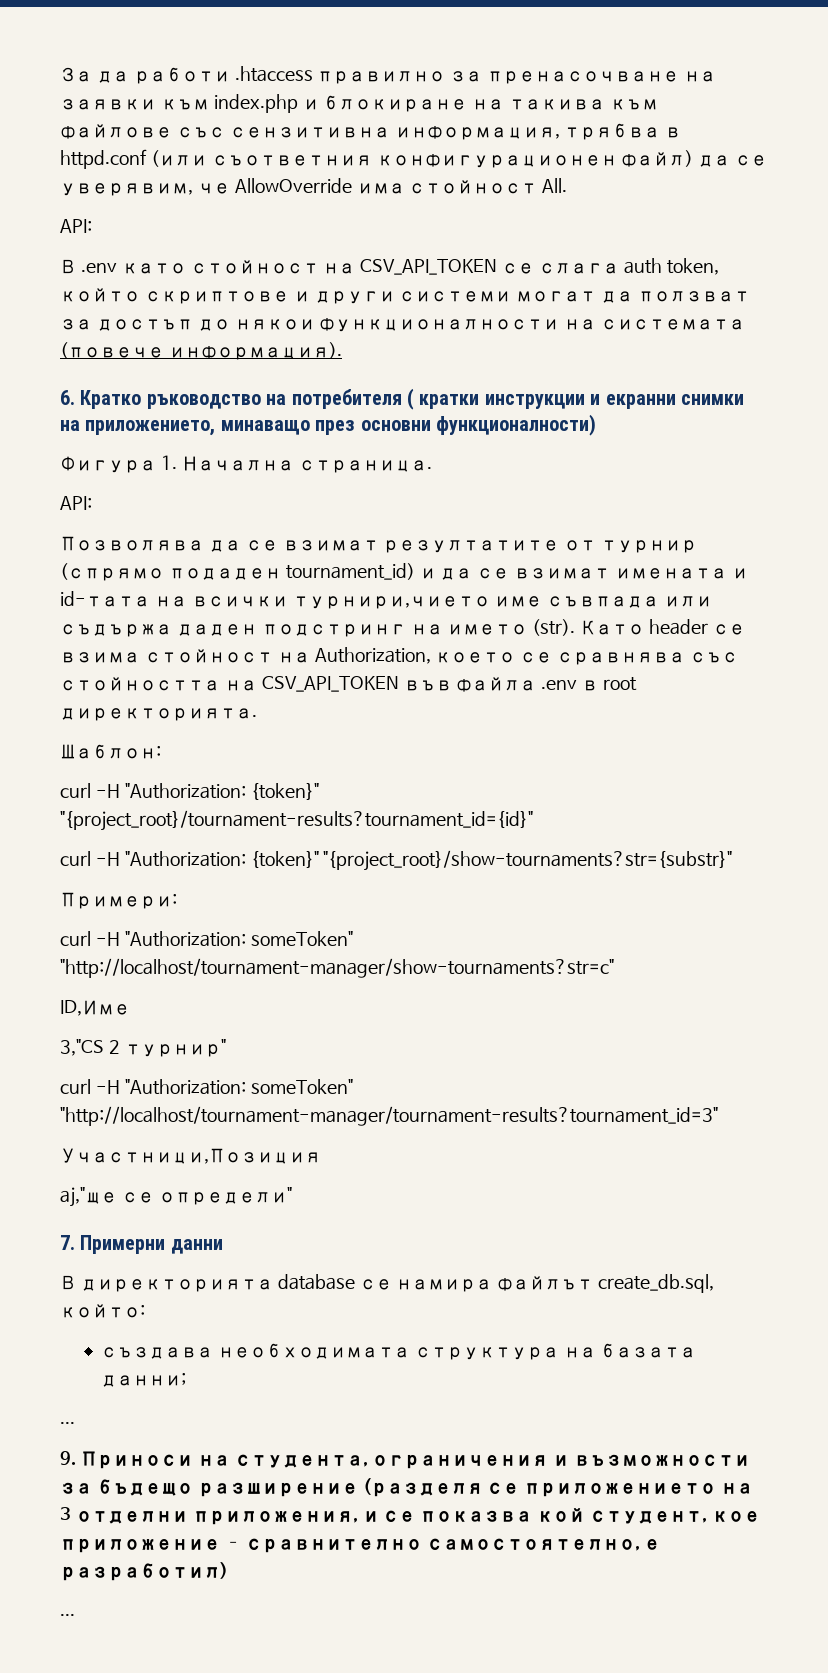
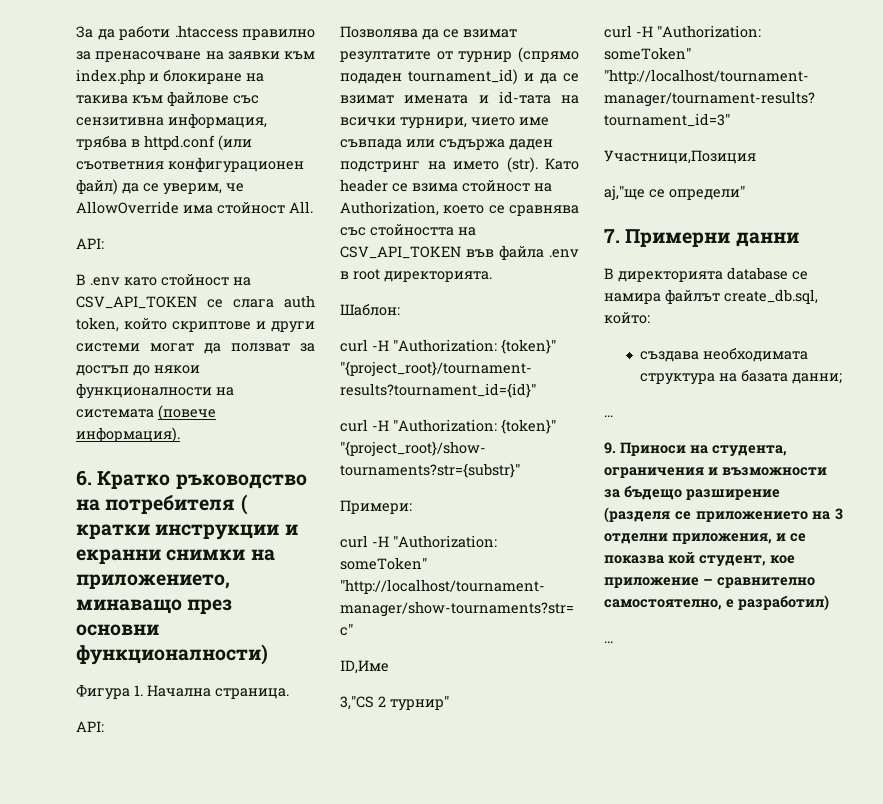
- За да работи .htaccess правилно за пренасочване на заявки към index.php и блокиране на такива към файлове със сензитивна информация, трябва в httpd.conf (или съответния конфигурационен файл) да се уверявим, че AllowOverride има стойност All.
+ За да работи .htaccess правилно за пренасочване на заявки към index.php и блокиране на такива към файлове със сензитивна информация, трябва в httpd.conf (или съответния конфигурационен файл) да се уверим, че AllowOverride има стойност All.
- Позволява да се взимат резултатите от турнир (спрямо подаден tournament_id) и да се взимат имената и id-тата на всички турнири,чието име съвпада или съдържа даден подстринг на името (str).
+ Позволява да се взимат резултатите от турнир (спрямо подаден tournament_id) и да се взимат имената и id-тата на всички турнири, чието име съвпада или съдържа даден подстринг на името (str).

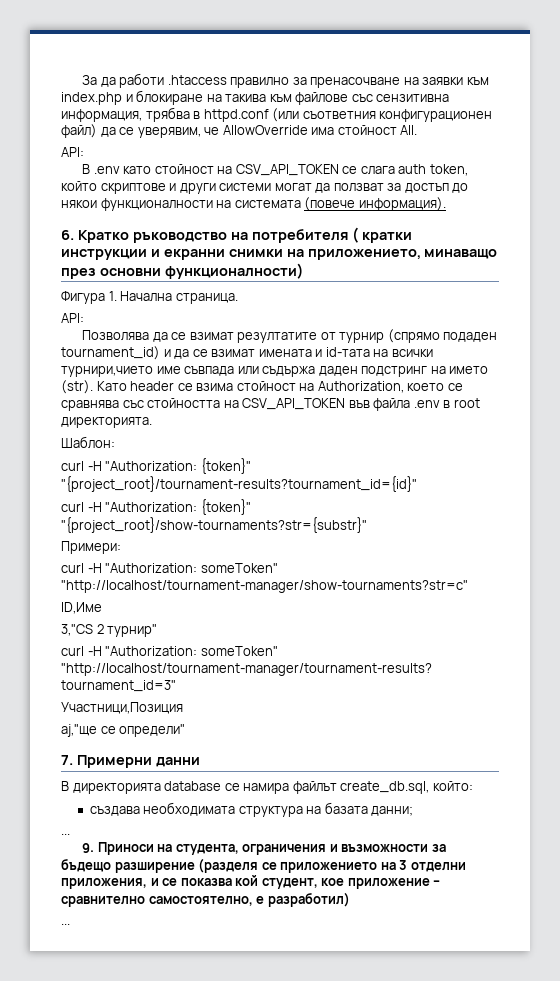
- За да работи .htaccess правилно за пренасочване на заявки към index.php и блокиране на такива към файлове със сензитивна информация, трябва в httpd.conf (или съответния конфигурационен файл) да се уверим, че AllowOverride има стойност All.
+ За да работи .htaccess правилно за пренасочване на заявки към index.php и блокиране на такива към файлове със сензитивна информация, трябва в httpd.conf (или съответния конфигурационен файл) да се уверявим, че AllowOverride има стойност All.
- Позволява да се взимат резултатите от турнир (спрямо подаден tournament_id) и да се взимат имената и id-тата на всички турнири, чието име съвпада или съдържа даден подстринг на името (str).
+ Позволява да се взимат резултатите от турнир (спрямо подаден tournament_id) и да се взимат имената и id-тата на всички турнири,чието име съвпада или съдържа даден подстринг на името (str).

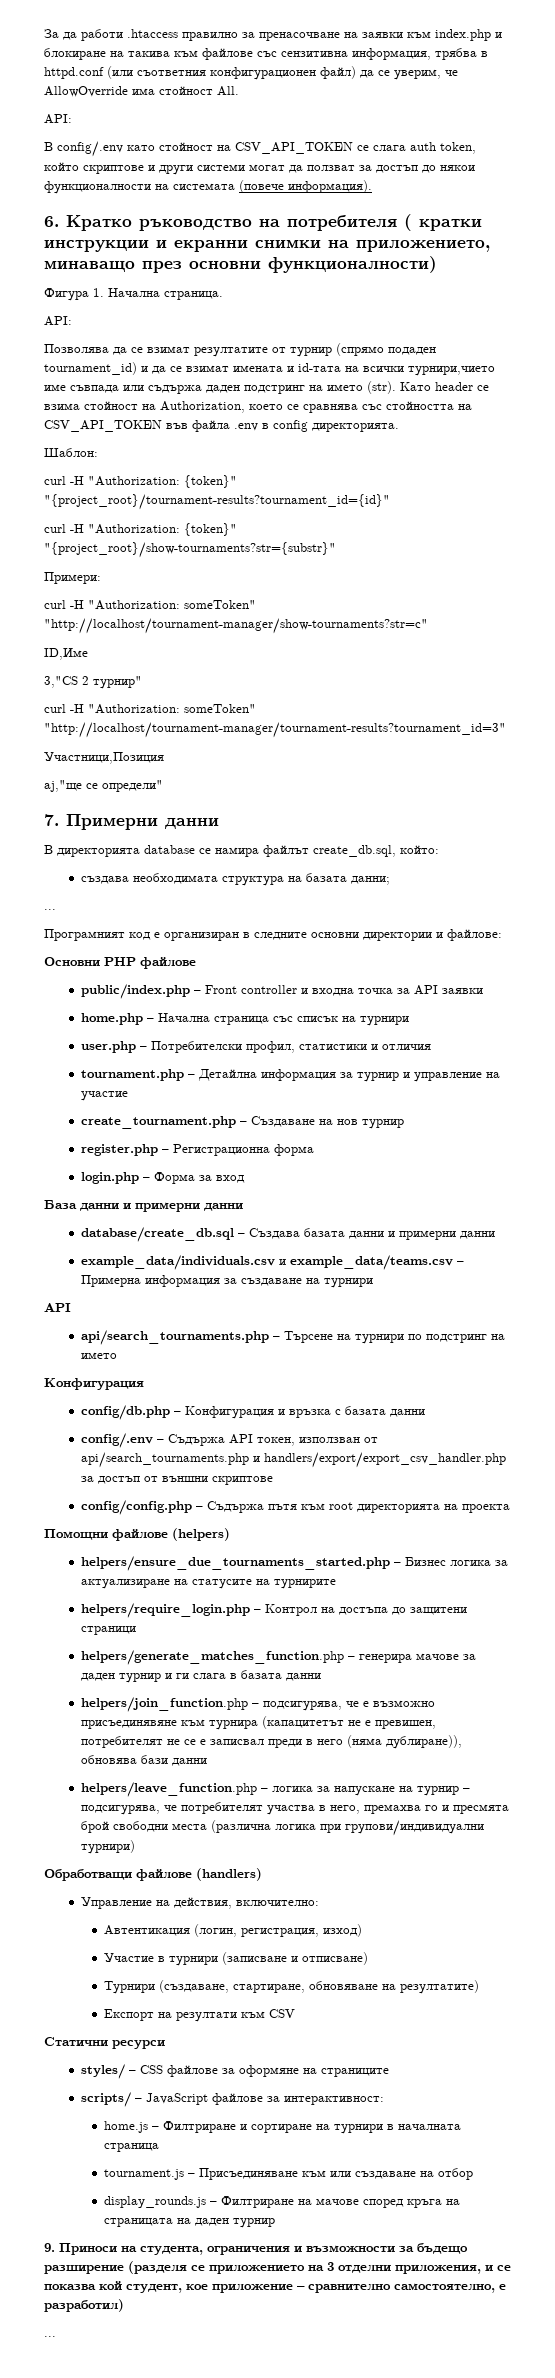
- За да работи .htaccess правилно за пренасочване на заявки към index.php и блокиране на такива към файлове със сензитивна информация, трябва в httpd.conf (или съответния конфигурационен файл) да се уверявим, че AllowOverride има стойност All.
+ За да работи .htaccess правилно за пренасочване на заявки към index.php и блокиране на такива към файлове със сензитивна информация, трябва в httpd.conf (или съответния конфигурационен файл) да се уверим, че AllowOverride има стойност All.
- В .env като стойност на CSV_API_TOKEN се слага auth token, който скриптове и други системи могат да ползват за достъп до някои функционалности на системата (повече информация).
+ В config/.env като стойност на CSV_API_TOKEN се слага auth token, който скриптове и други системи могат да ползват за достъп до някои функционалности на системата (повече информация).
- Като header се взима стойност на Authorization, което се сравнява със стойността на CSV_API_TOKEN във файла .env в root директорията.
+ Като header се взима стойност на Authorization, което се сравнява със стойността на CSV_API_TOKEN във файла .env в config директорията.
+ Програмният код е организиран в следните основни директории и файлове:
+ Основни PHP файлове
+ public/index.php – Front controller и входна точка за API заявки
+ home.php – Начална страница със списък на турнири
+ user.php – Потребителски профил, статистики и отличия
+ tournament.php – Детайлна информация за турнир и управление на участие
+ create_tournament.php – Създаване на нов турнир
+ register.php – Регистрационна форма
+ login.php – Форма за вход
+ База данни и примерни данни
+ database/create_db.sql – Създава базата данни и примерни данни
+ example_data/individuals.csv и example_data/teams.csv – Примерна информация за създаване на турнири
+ API
+ api/search_tournaments.php – Търсене на турнири по подстринг на името
+ Конфигурация
+ config/db.php – Конфигурация и връзка с базата данни
+ config/.env – Съдържа API токен, използван от api/search_tournaments.php и handlers/export/export_csv_handler.php за достъп от външни скриптове
+ config/config.php – Съдържа пътя към root директорията на проекта
+ Помощни файлове (helpers)
+ helpers/ensure_due_tournaments_started.php – Бизнес логика за актуализиране на статусите на турнирите
+ helpers/require_login.php – Контрол на достъпа до защитени страници
+ helpers/generate_matches_function.php – генерира мачове за даден турнир и ги слага в базата данни
+ helpers/join_function.php – подсигурява, че е възможно присъединявяне към турнира (капацитетът не е превишен, потребителят не се е записвал преди в него (няма дублиране)), обновява бази данни
+ helpers/leave_function.php – логика за напускане на турнир – подсигурява, че потребителят участва в него, премахва го и пресмята брой свободни места (различна логика при групови/индивидуални турнири)
+ Обработващи файлове (handlers)
+ Управление на действия, включително:
+ Автентикация (логин, регистрация, изход)
+ Участие в турнири (записване и отписване)
+ Турнири (създаване, стартиране, обновяване на резултатите)
+ Експорт на резултати към CSV
+ Статични ресурси
+ styles/ – CSS файлове за оформяне на страниците
+ scripts/ – JavaScript файлове за интерактивност:
+ home.js – Филтриране и сортиране на турнири в началната страница
+ tournament.js – Присъединяване към или създаване на отбор
+ display_rounds.js – Филтриране на мачове според кръга на страницата на даден турнир

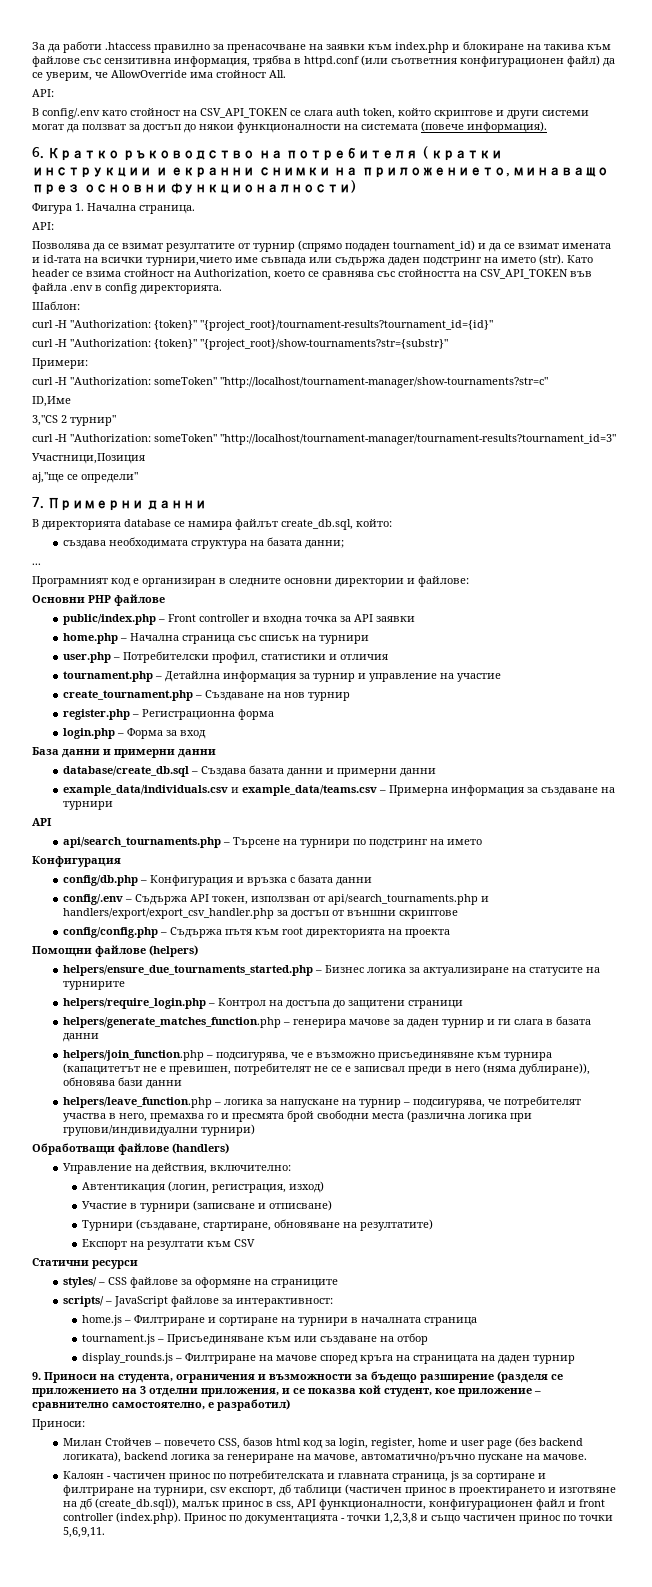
  9. Приноси на студента, ограничения и възможности за бъдещо разширение (разделя се приложението на 3 отделни приложения, и се показва кой студент, кое приложение – сравнително самостоятелно, е разработил)
- ...
+ Приноси:
+ Милан Стойчев – повечето CSS, базов html код за login, register, home и user page (без backend логиката), backend логика за генериране на мачове, автоматично/ръчно пускане на мачове.
+ Калоян - частичен принос по потребителската и главната страница, js за сортиране и филтриране на турнири, csv експорт, дб таблици (частичен принос в проектирането и изготвяне на дб (create_db.sql)), малък принос в css, АPI функционалности, конфигурационен файл и front controller (index.php). Принос по документацията - точки 1,2,3,8 и също частичен принос по точки 5,6,9,11.

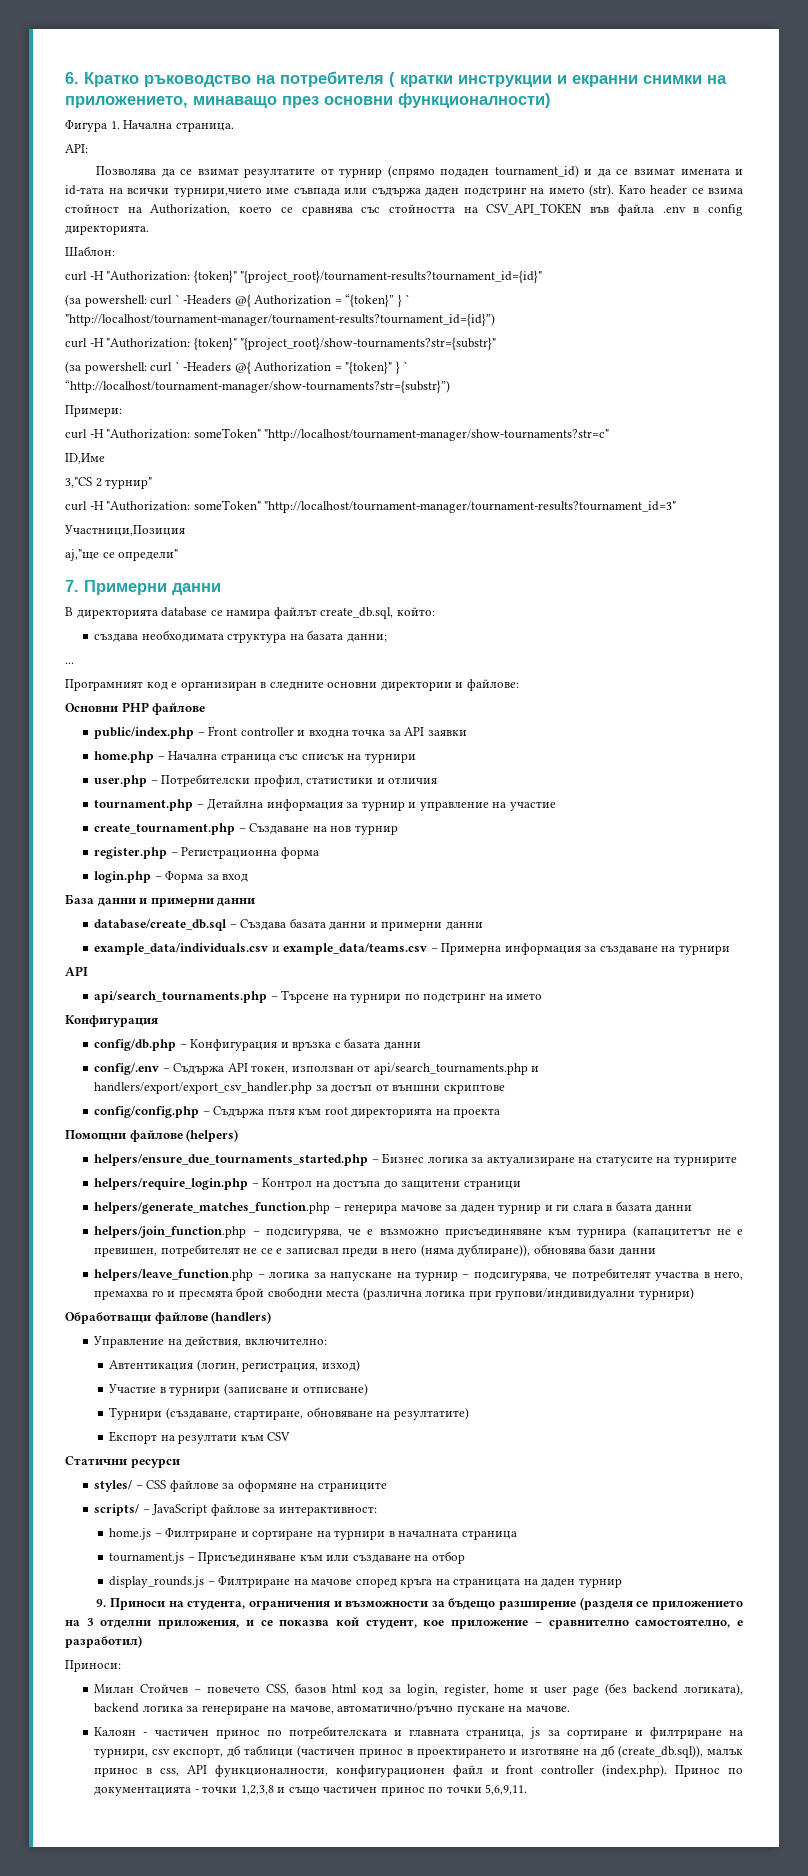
- За да работи .htaccess правилно за пренасочване на заявки към index.php и блокиране на такива към файлове със сензитивна информация, трябва в httpd.conf (или съответния конфигурационен файл) да се уверим, че AllowOverride има стойност All.
- API:
- В config/.env като стойност на CSV_API_TOKEN се слага auth token, който скриптове и други системи могат да ползват за достъп до някои функционалности на системата (повече информация).
+ (за powershell: curl ` -Headers @{ Authorization = “{token}” } ` "http://localhost/tournament-manager/tournament-results?tournament_id={id}”)
+ (за powershell: curl ` -Headers @{ Authorization = "{token}" } ` “http://localhost/tournament-manager/show-tournaments?str={substr}”)

